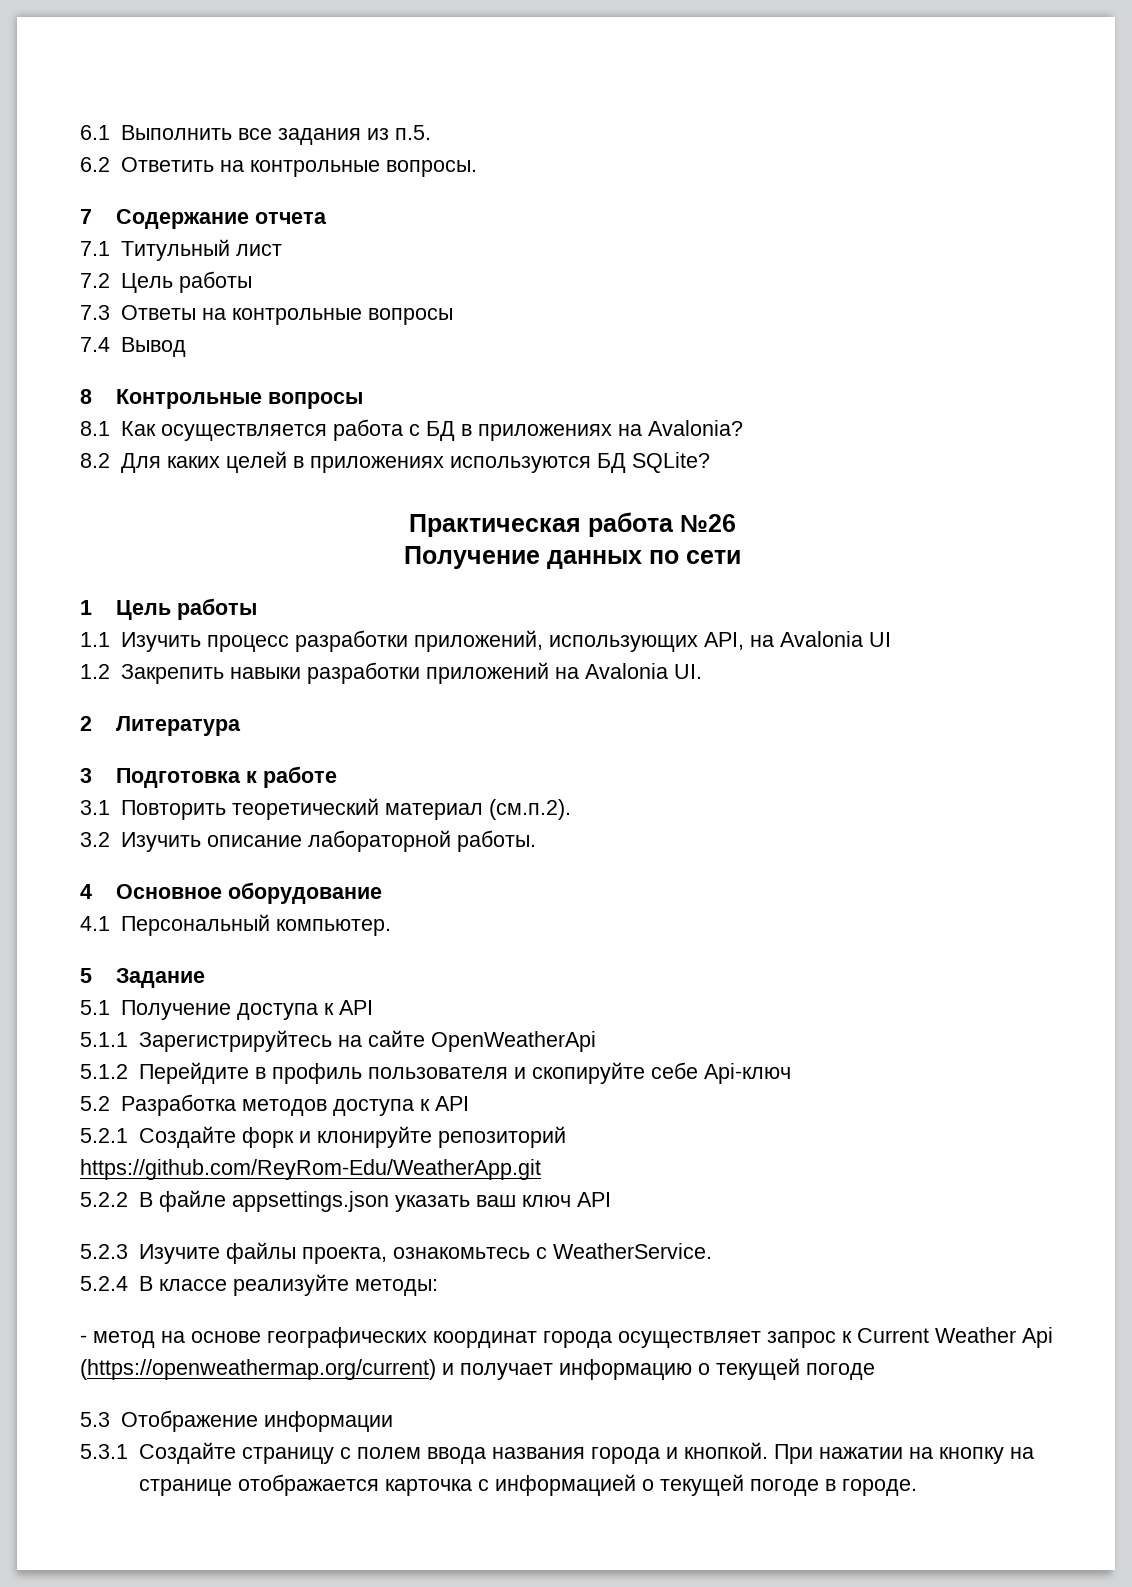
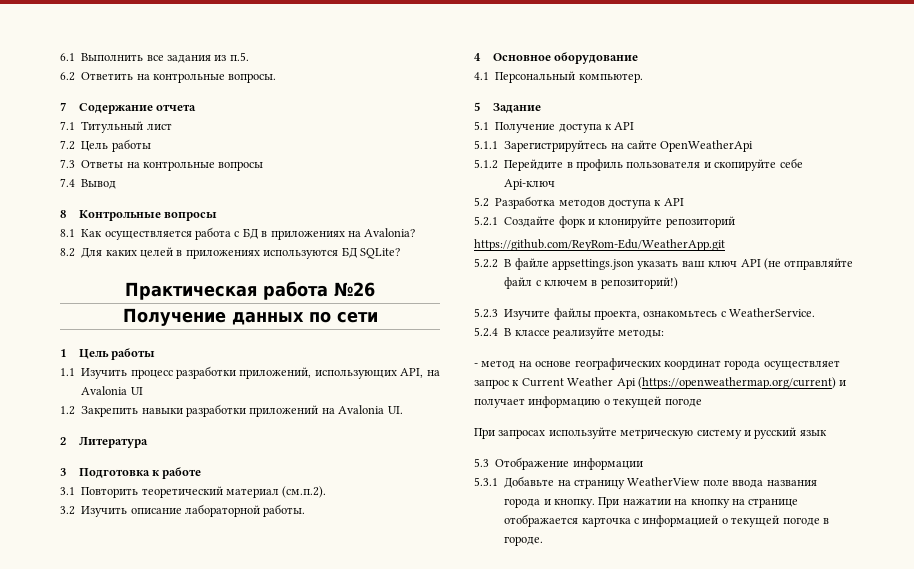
- 5.2.2 В файле appsettings.json указать ваш ключ API
+ 5.2.2 В файле appsettings.json указать ваш ключ API (не отправляйте файл с ключем в репозиторий!)
+ При запросах используйте метрическую систему и русский язык
- 5.3.1 Создайте страницу с полем ввода названия города и кнопкой.
+ 5.3.1 Добавьте на страницу WeatherView поле ввода названия города и кнопку.

